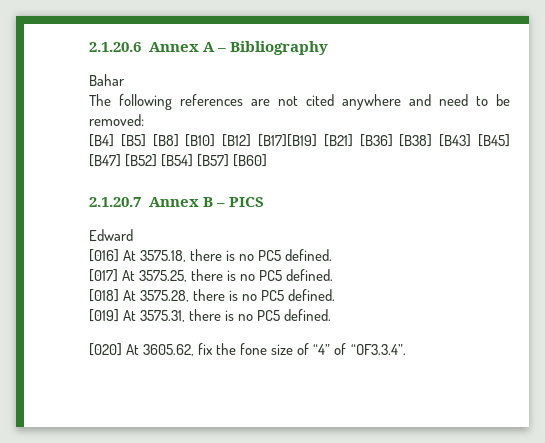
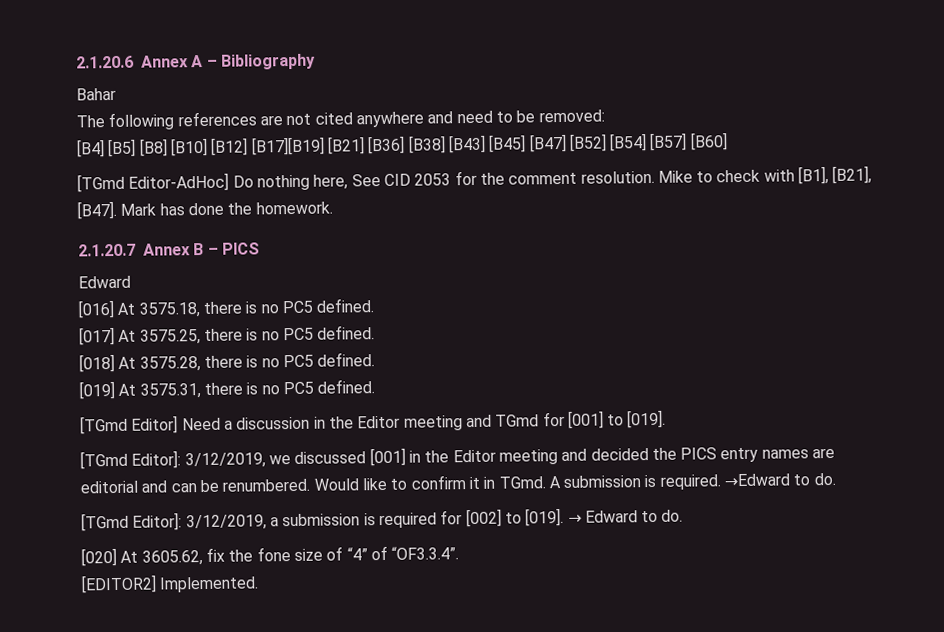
+ [TGmd Editor-AdHoc] Do nothing here, See CID 2053 for the comment resolution. Mike to check with [B1], [B21], [B47]. Mark has done the homework.
+ [TGmd Editor] Need a discussion in the Editor meeting and TGmd for [001] to [019].
+ [TGmd Editor]: 3/12/2019, we discussed [001] in the Editor meeting and decided the PICS entry names are editorial and can be renumbered. Would like to confirm it in TGmd. A submission is required. →Edward to do.
+ [TGmd Editor]: 3/12/2019, a submission is required for [002] to [019]. → Edward to do.
+ [EDITOR2] Implemented.

